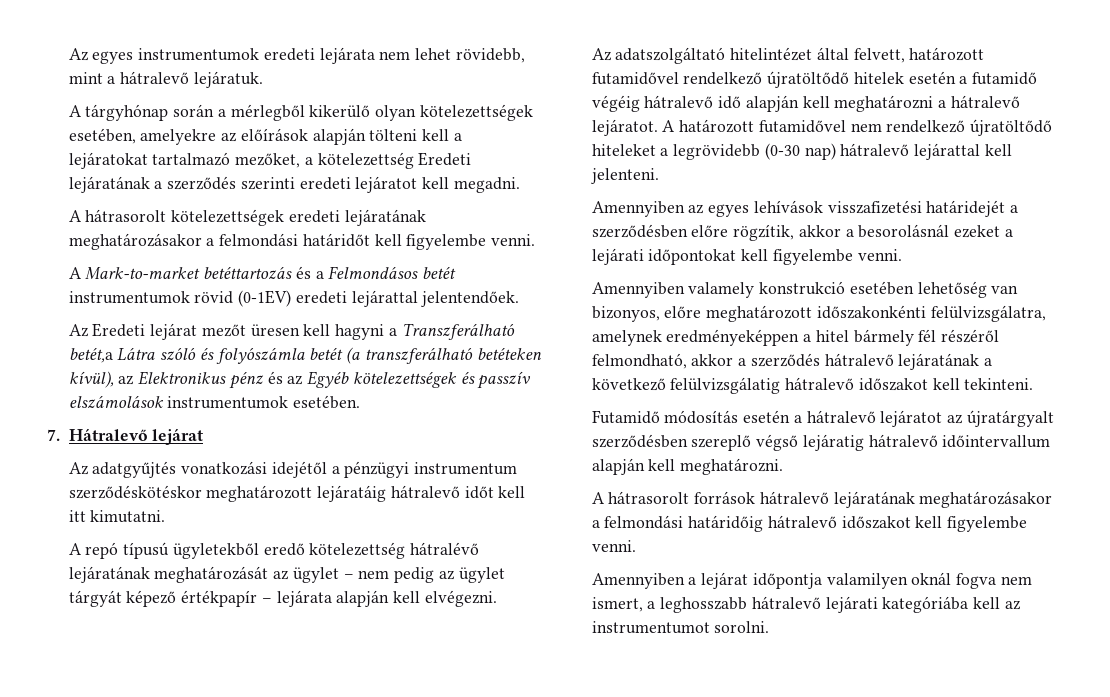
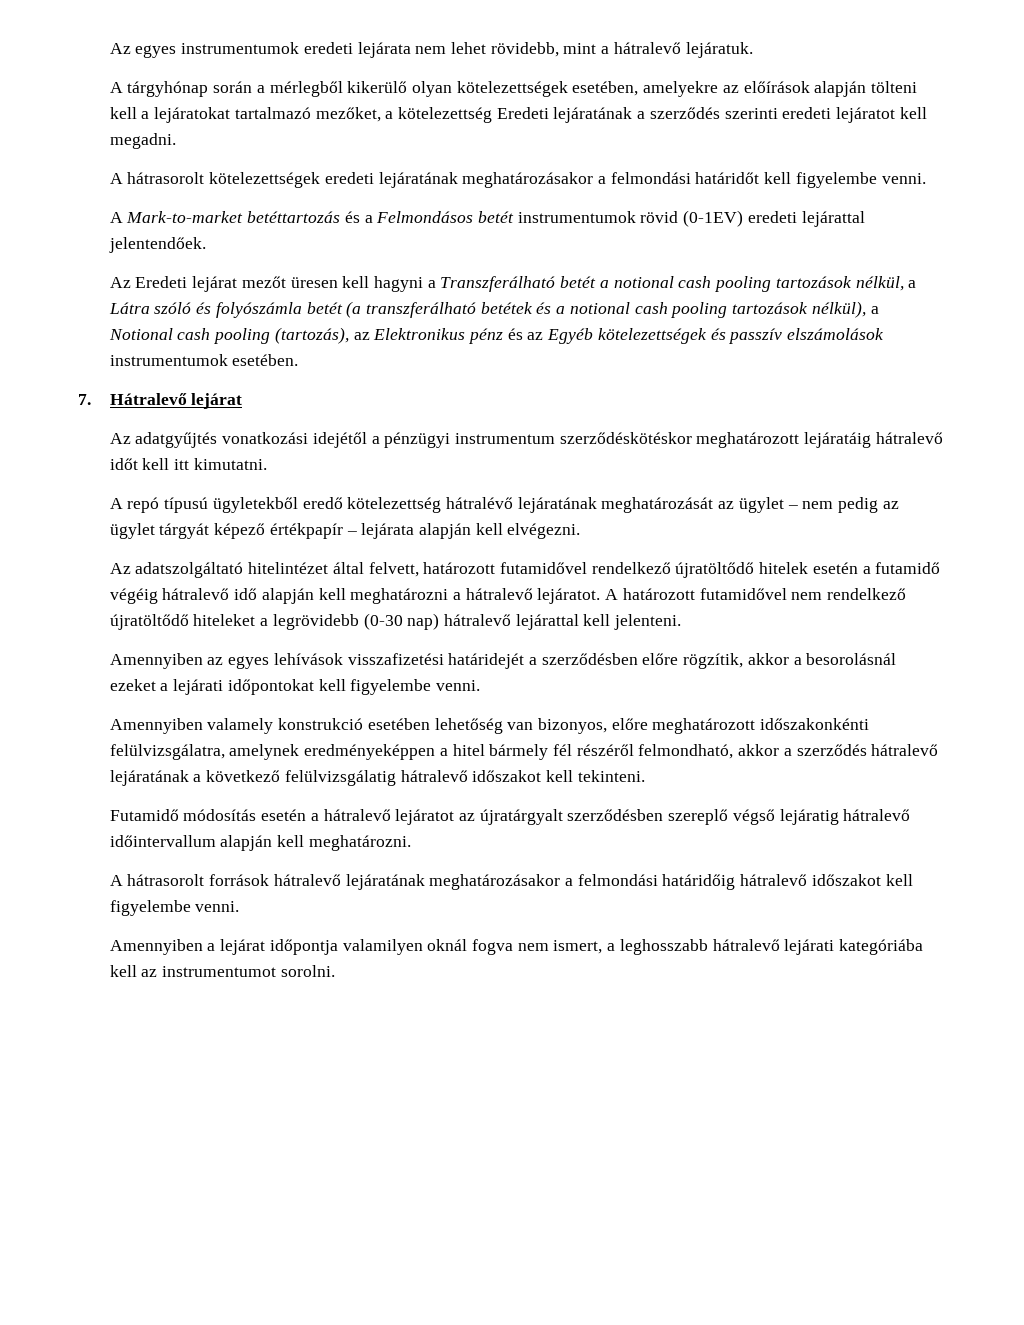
- Az Eredeti lejárat mezőt üresen kell hagyni a Transzferálható betét,a Látra szóló és folyószámla betét (a transzferálható betéteken kívül), az Elektronikus pénz és az Egyéb kötelezettségek és passzív elszámolások instrumentumok esetében.
+ Az Eredeti lejárat mezőt üresen kell hagyni a Transzferálható betét a notional cash pooling tartozások nélkül, a Látra szóló és folyószámla betét (a transzferálható betétek és a notional cash pooling tartozások nélkül), a Notional cash pooling (tartozás), az Elektronikus pénz és az Egyéb kötelezettségek és passzív elszámolások instrumentumok esetében.

